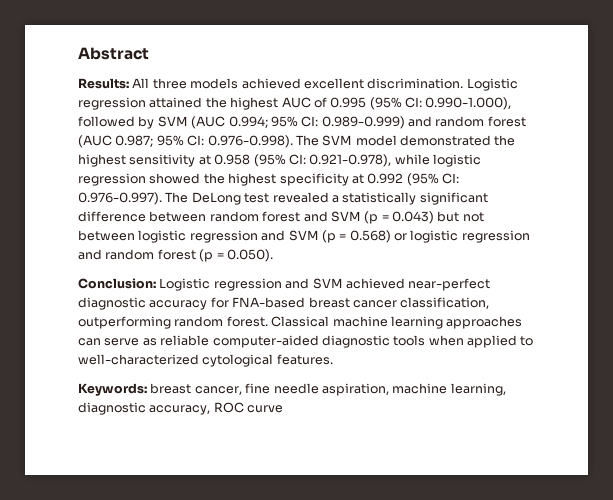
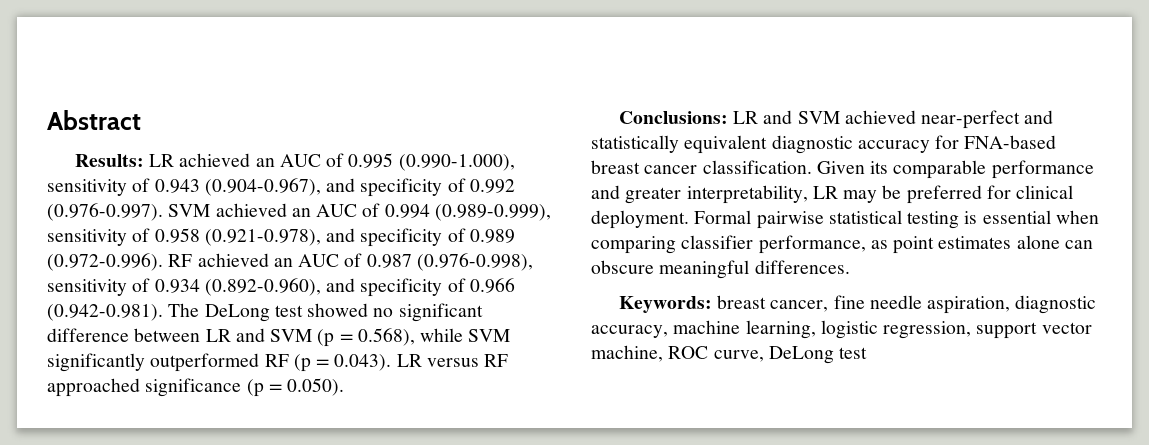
- Results: All three models achieved excellent discrimination. Logistic regression attained the highest AUC of 0.995 (95% CI: 0.990-1.000), followed by SVM (AUC 0.994; 95% CI: 0.989-0.999) and random forest (AUC 0.987; 95% CI: 0.976-0.998). The SVM model demonstrated the highest sensitivity at 0.958 (95% CI: 0.921-0.978), while logistic regression showed the highest specificity at 0.992 (95% CI: 0.976-0.997). The DeLong test revealed a statistically significant difference between random forest and SVM (p = 0.043) but not between logistic regression and SVM (p = 0.568) or logistic regression and random forest (p = 0.050).
+ Results: LR achieved an AUC of 0.995 (0.990-1.000), sensitivity of 0.943 (0.904-0.967), and specificity of 0.992 (0.976-0.997). SVM achieved an AUC of 0.994 (0.989-0.999), sensitivity of 0.958 (0.921-0.978), and specificity of 0.989 (0.972-0.996). RF achieved an AUC of 0.987 (0.976-0.998), sensitivity of 0.934 (0.892-0.960), and specificity of 0.966 (0.942-0.981). The DeLong test showed no significant difference between LR and SVM (p = 0.568), while SVM significantly outperformed RF (p = 0.043). LR versus RF approached significance (p = 0.050).
- Conclusion: Logistic regression and SVM achieved near-perfect diagnostic accuracy for FNA-based breast cancer classification, outperforming random forest. Classical machine learning approaches can serve as reliable computer-aided diagnostic tools when applied to well-characterized cytological features.
+ Conclusions: LR and SVM achieved near-perfect and statistically equivalent diagnostic accuracy for FNA-based breast cancer classification. Given its comparable performance and greater interpretability, LR may be preferred for clinical deployment. Formal pairwise statistical testing is essential when comparing classifier performance, as point estimates alone can obscure meaningful differences.
- Keywords: breast cancer, fine needle aspiration, machine learning, diagnostic accuracy, ROC curve
+ Keywords: breast cancer, fine needle aspiration, diagnostic accuracy, machine learning, logistic regression, support vector machine, ROC curve, DeLong test

